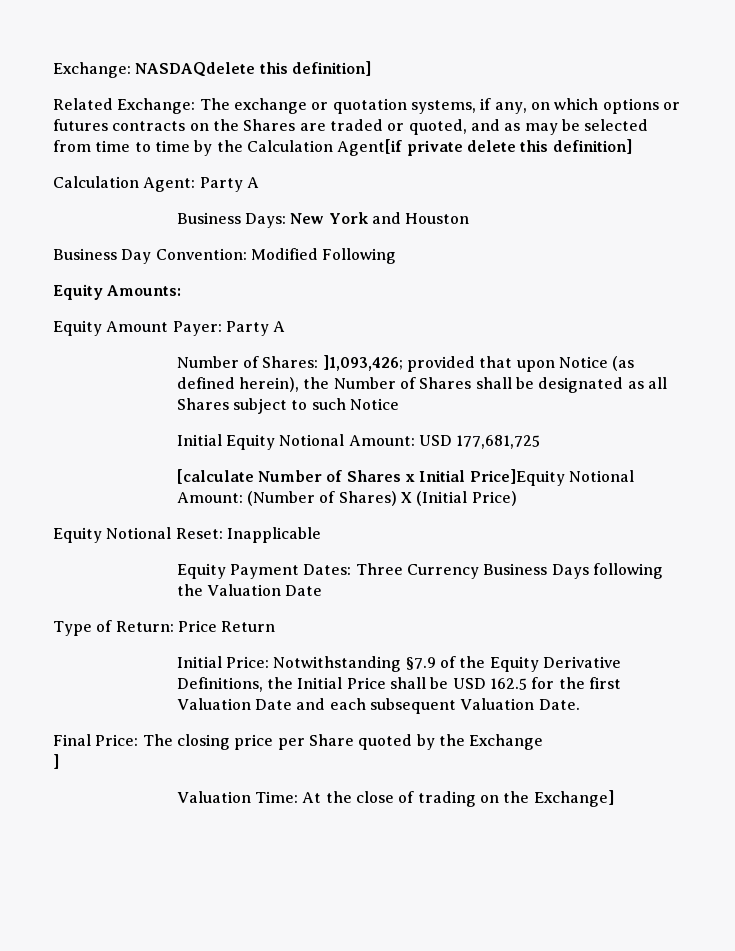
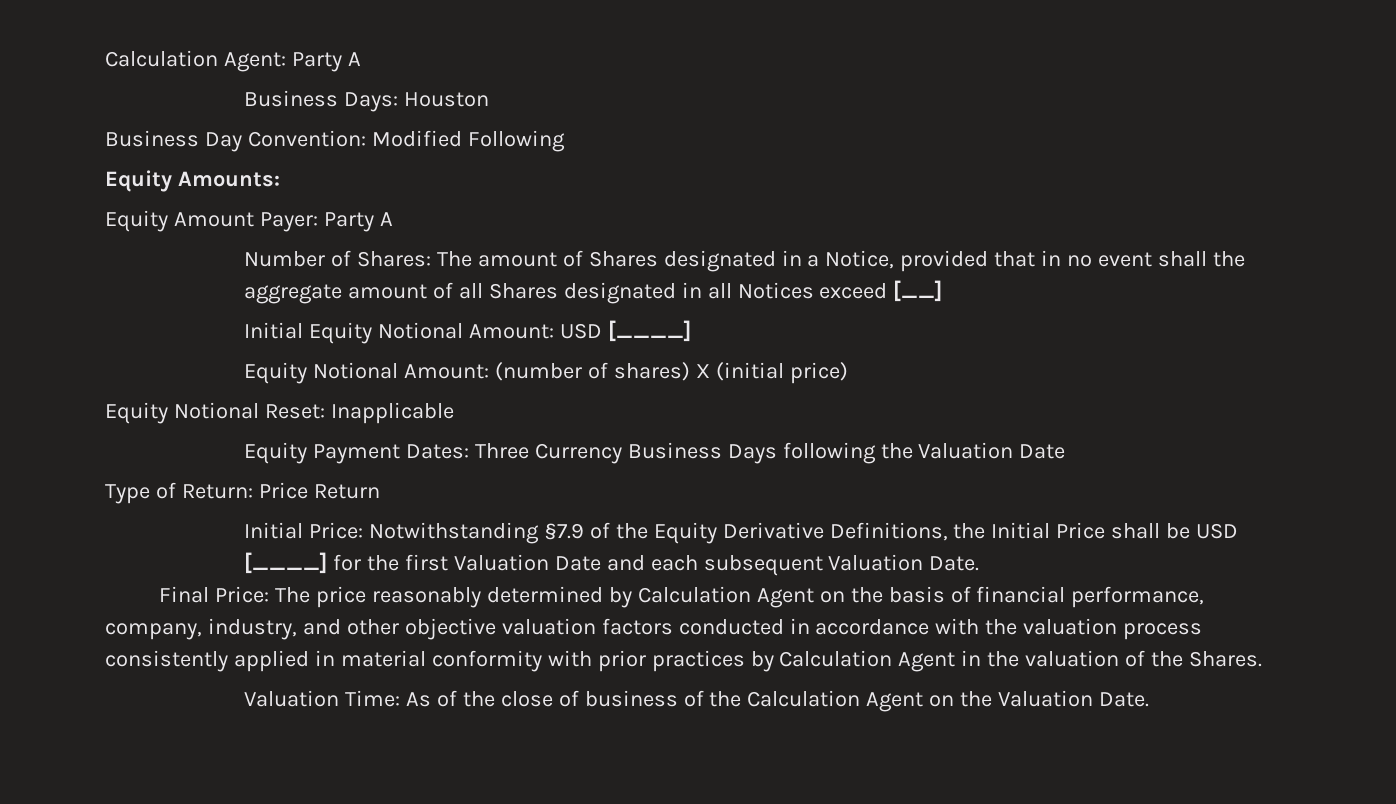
- Exchange: NASDAQdelete this definition]
- Related Exchange: The exchange or quotation systems, if any, on which options or futures contracts on the Shares are traded or quoted, and as may be selected from time to time by the Calculation Agent[if private delete this definition]
- Business Days: New York and Houston
+ Business Days: Houston
- Number of Shares: ]1,093,426; provided that upon Notice (as defined herein), the Number of Shares shall be designated as all Shares subject to such Notice
+ Number of Shares: The amount of Shares designated in a Notice, provided that in no event shall the aggregate amount of all Shares designated in all Notices exceed [__]
- Initial Equity Notional Amount: USD 177,681,725
- [calculate Number of Shares x Initial Price]Equity Notional Amount: (Number of Shares) X (Initial Price)
+ Initial Equity Notional Amount: USD [____]
+ Equity Notional Amount: (number of shares) X (initial price)
- Initial Price: Notwithstanding §7.9 of the Equity Derivative Definitions, the Initial Price shall be USD 162.5 for the first Valuation Date and each subsequent Valuation Date.
+ Initial Price: Notwithstanding §7.9 of the Equity Derivative Definitions, the Initial Price shall be USD [____] for the first Valuation Date and each subsequent Valuation Date.
- Final Price: The closing price per Share quoted by the Exchange
- ]
+ Final Price: The price reasonably determined by Calculation Agent on the basis of financial performance, company, industry, and other objective valuation factors conducted in accordance with the valuation process consistently applied in material conformity with prior practices by Calculation Agent in the valuation of the Shares.
- Valuation Time: At the close of trading on the Exchange]
+ Valuation Time: As of the close of business of the Calculation Agent on the Valuation Date.

